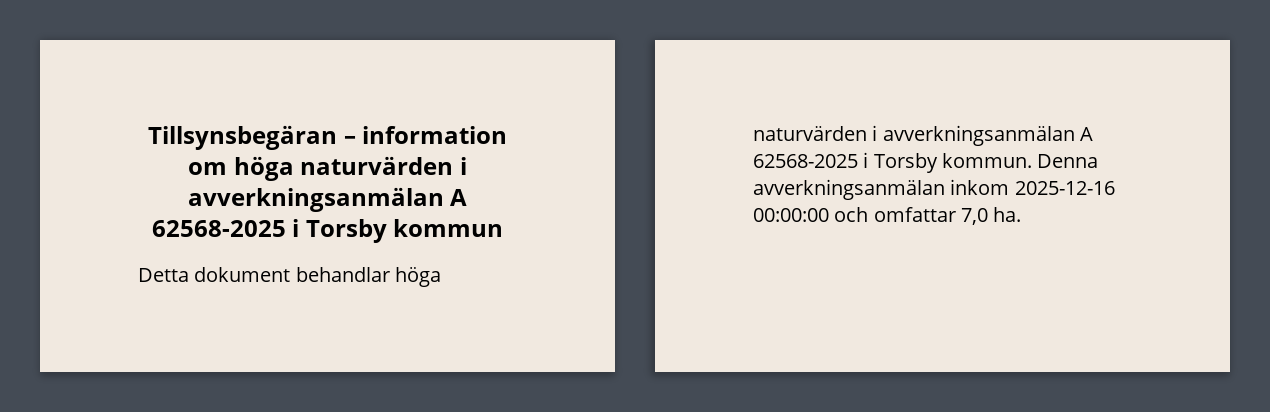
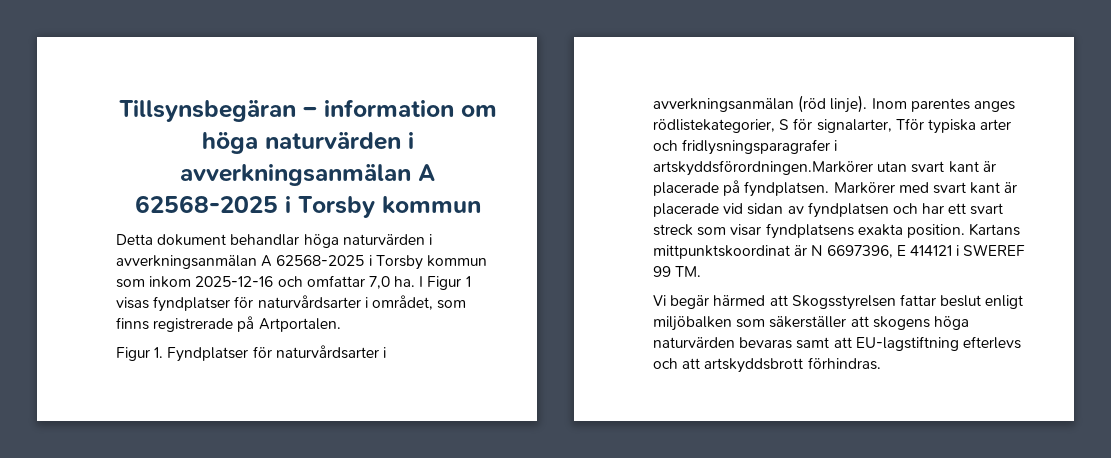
- Detta dokument behandlar höga naturvärden i avverkningsanmälan A 62568-2025 i Torsby kommun. Denna avverkningsanmälan inkom 2025-12-16 00:00:00 och omfattar 7,0 ha.
+ Detta dokument behandlar höga naturvärden i avverkningsanmälan A 62568-2025 i Torsby kommun som inkom 2025-12-16 och omfattar 7,0 ha.
+ I Figur 1 visas fyndplatser för naturvårdsarter i området, som finns registrerade på Artportalen.
+ Figur 1. Fyndplatser för naturvårdsarter i avverkningsanmälan (röd linje). Inom parentes anges rödlistekategorier, S för signalarter, Tför typiska arter och fridlysningsparagrafer i artskyddsförordningen.Markörer utan svart kant är placerade på fyndplatsen. Markörer med svart kant är placerade vid sidan av fyndplatsen och har ett svart streck som visar fyndplatsens exakta position. Kartans mittpunktskoordinat är N 6697396, E 414121 i SWEREF 99 TM.
+ Vi begär härmed att Skogsstyrelsen fattar beslut enligt miljöbalken som säkerställer att skogens höga naturvärden bevaras samt att EU-lagstiftning efterlevs och att artskyddsbrott förhindras.

